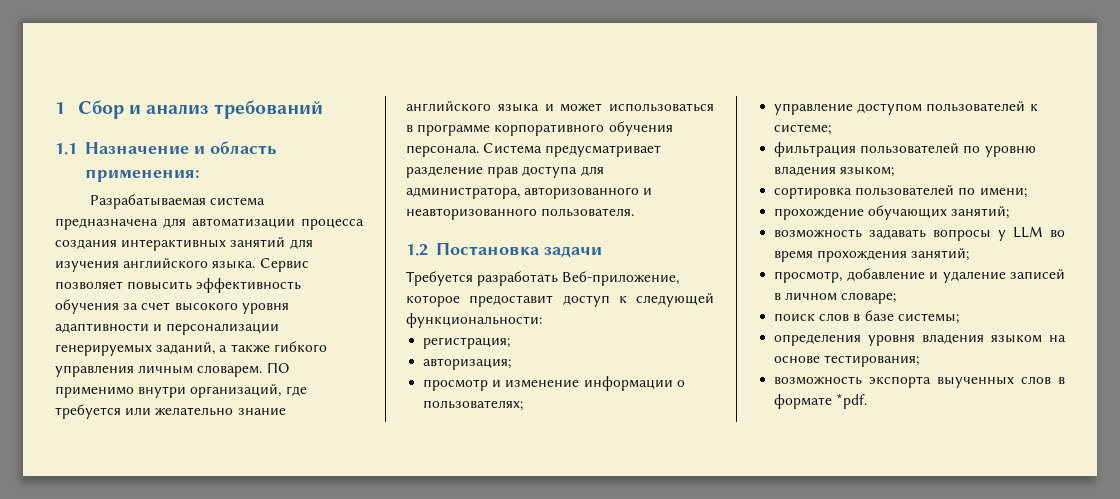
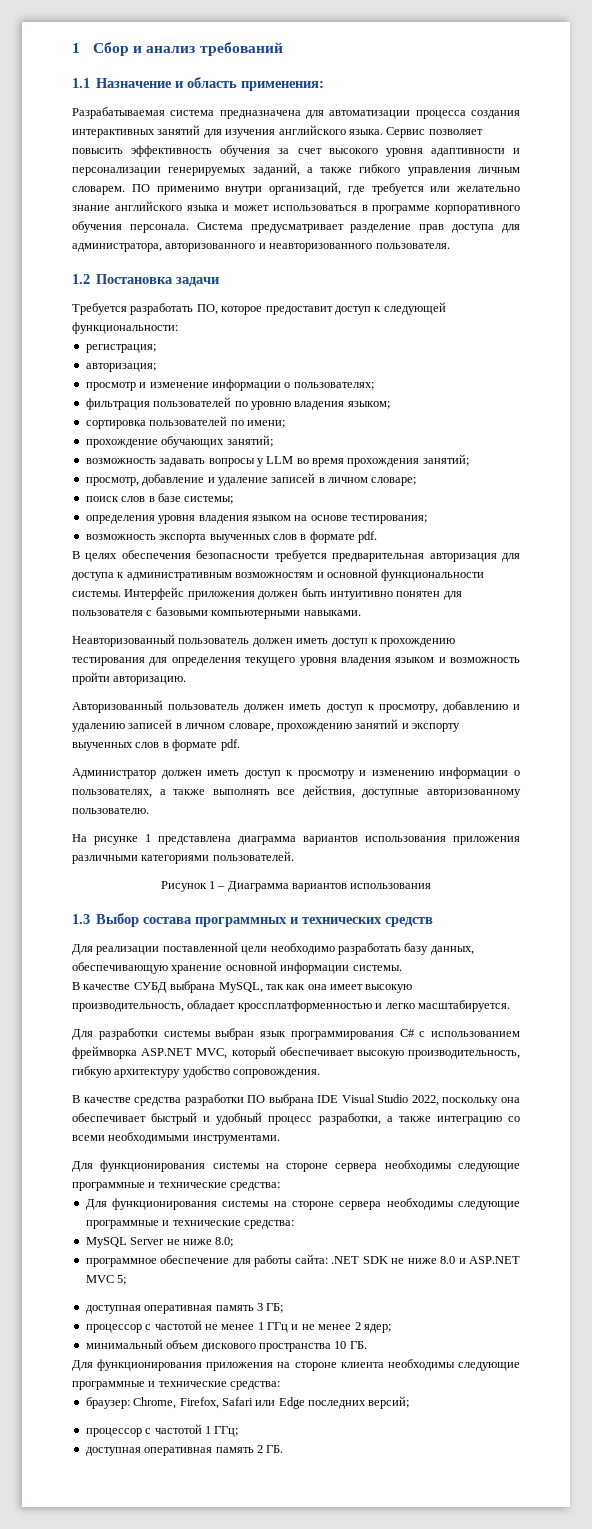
- Требуется разработать Веб-приложение, которое предоставит доступ к следующей функциональности:
+ Требуется разработать ПО, которое предоставит доступ к следующей функциональности:
- управление доступом пользователей к системе;
- возможность экспорта выученных слов в формате *pdf.
+ возможность экспорта выученных слов в формате pdf.
+ В целях обеспечения безопасности требуется предварительная авторизация для доступа к административным возможностям и основной функциональности системы. Интерфейс приложения должен быть интуитивно понятен для пользователя с базовыми компьютерными навыками.
+ Неавторизованный пользователь должен иметь доступ к прохождению тестирования для определения текущего уровня владения языком и возможность пройти авторизацию.
+ Авторизованный пользователь должен иметь доступ к просмотру, добавлению и удалению записей в личном словаре, прохождению занятий и экспорту выученных слов в формате pdf.
+ Администратор должен иметь доступ к просмотру и изменению информации о пользователях, а также выполнять все действия, доступные авторизованному пользователю.
+ На рисунке 1 представлена диаграмма вариантов использования приложения различными категориями пользователей.
+ Рисунок 1 – Диаграмма вариантов использования
+ 1.3 Выбор состава программных и технических средств
+ Для реализации поставленной цели необходимо разработать базу данных, обеспечивающую хранение основной информации системы.
+ В качестве СУБД выбрана MySQL, так как она имеет высокую производительность, обладает кроссплатформенностью и легко масштабируется.
+ Для разработки системы выбран язык программирования C# с использованием фреймворка ASP.NET MVC, который обеспечивает высокую производительность, гибкую архитектуру удобство сопровождения.
+ В качестве средства разработки ПО выбрана IDE Visual Studio 2022, поскольку она обеспечивает быстрый и удобный процесс разработки, а также интеграцию со всеми необходимыми инструментами.
+ Для функционирования системы на стороне сервера необходимы следующие программные и технические средства:
+ Для функционирования системы на стороне сервера необходимы следующие программные и технические средства:
+ MySQL Server не ниже 8.0;
+ программное обеспечение для работы сайта: .NET SDK не ниже 8.0 и ASP.NET MVC 5;
+ доступная оперативная память 3 ГБ;
+ процессор с частотой не менее 1 ГГц и не менее 2 ядер;
+ минимальный объем дискового пространства 10 ГБ.
+ Для функционирования приложения на стороне клиента необходимы следующие программные и технические средства:
+ браузер: Chrome, Firefox, Safari или Edge последних версий;
+ процессор с частотой 1 ГГц;
+ доступная оперативная память 2 ГБ.

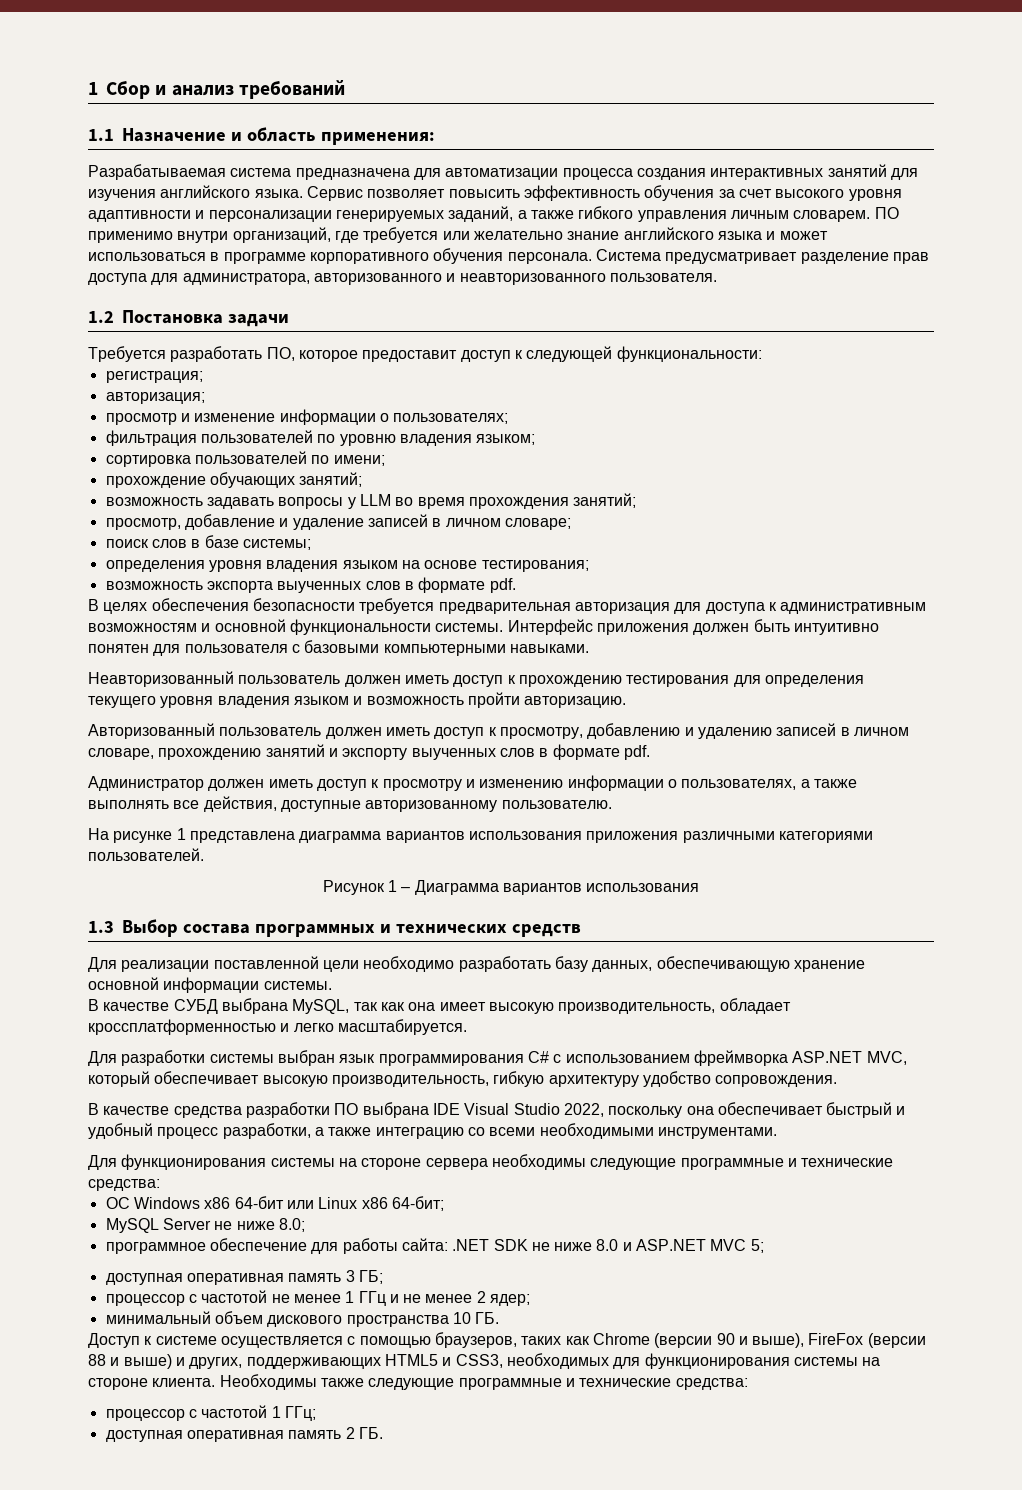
  В качестве средства разработки ПО выбрана IDE Visual Studio 2022, поскольку она обеспечивает быстрый и удобный процесс разработки, а также интеграцию со всеми необходимыми инструментами.
  Для функционирования системы на стороне сервера необходимы следующие программные и технические средства:
- Для функционирования системы на стороне сервера необходимы следующие программные и технические средства:
+ ОС Windows x86 64-бит или Linux x86 64-бит;
- Для функционирования приложения на стороне клиента необходимы следующие программные и технические средства:
- браузер: Chrome, Firefox, Safari или Edge последних версий;
+ Доступ к системе осуществляется с помощью браузеров, таких как Chrome (версии 90 и выше), FireFox (версии 88 и выше) и других, поддерживающих HTML5 и CSS3, необходимых для функционирования системы на стороне клиента. Необходимы также следующие программные и технические средства:

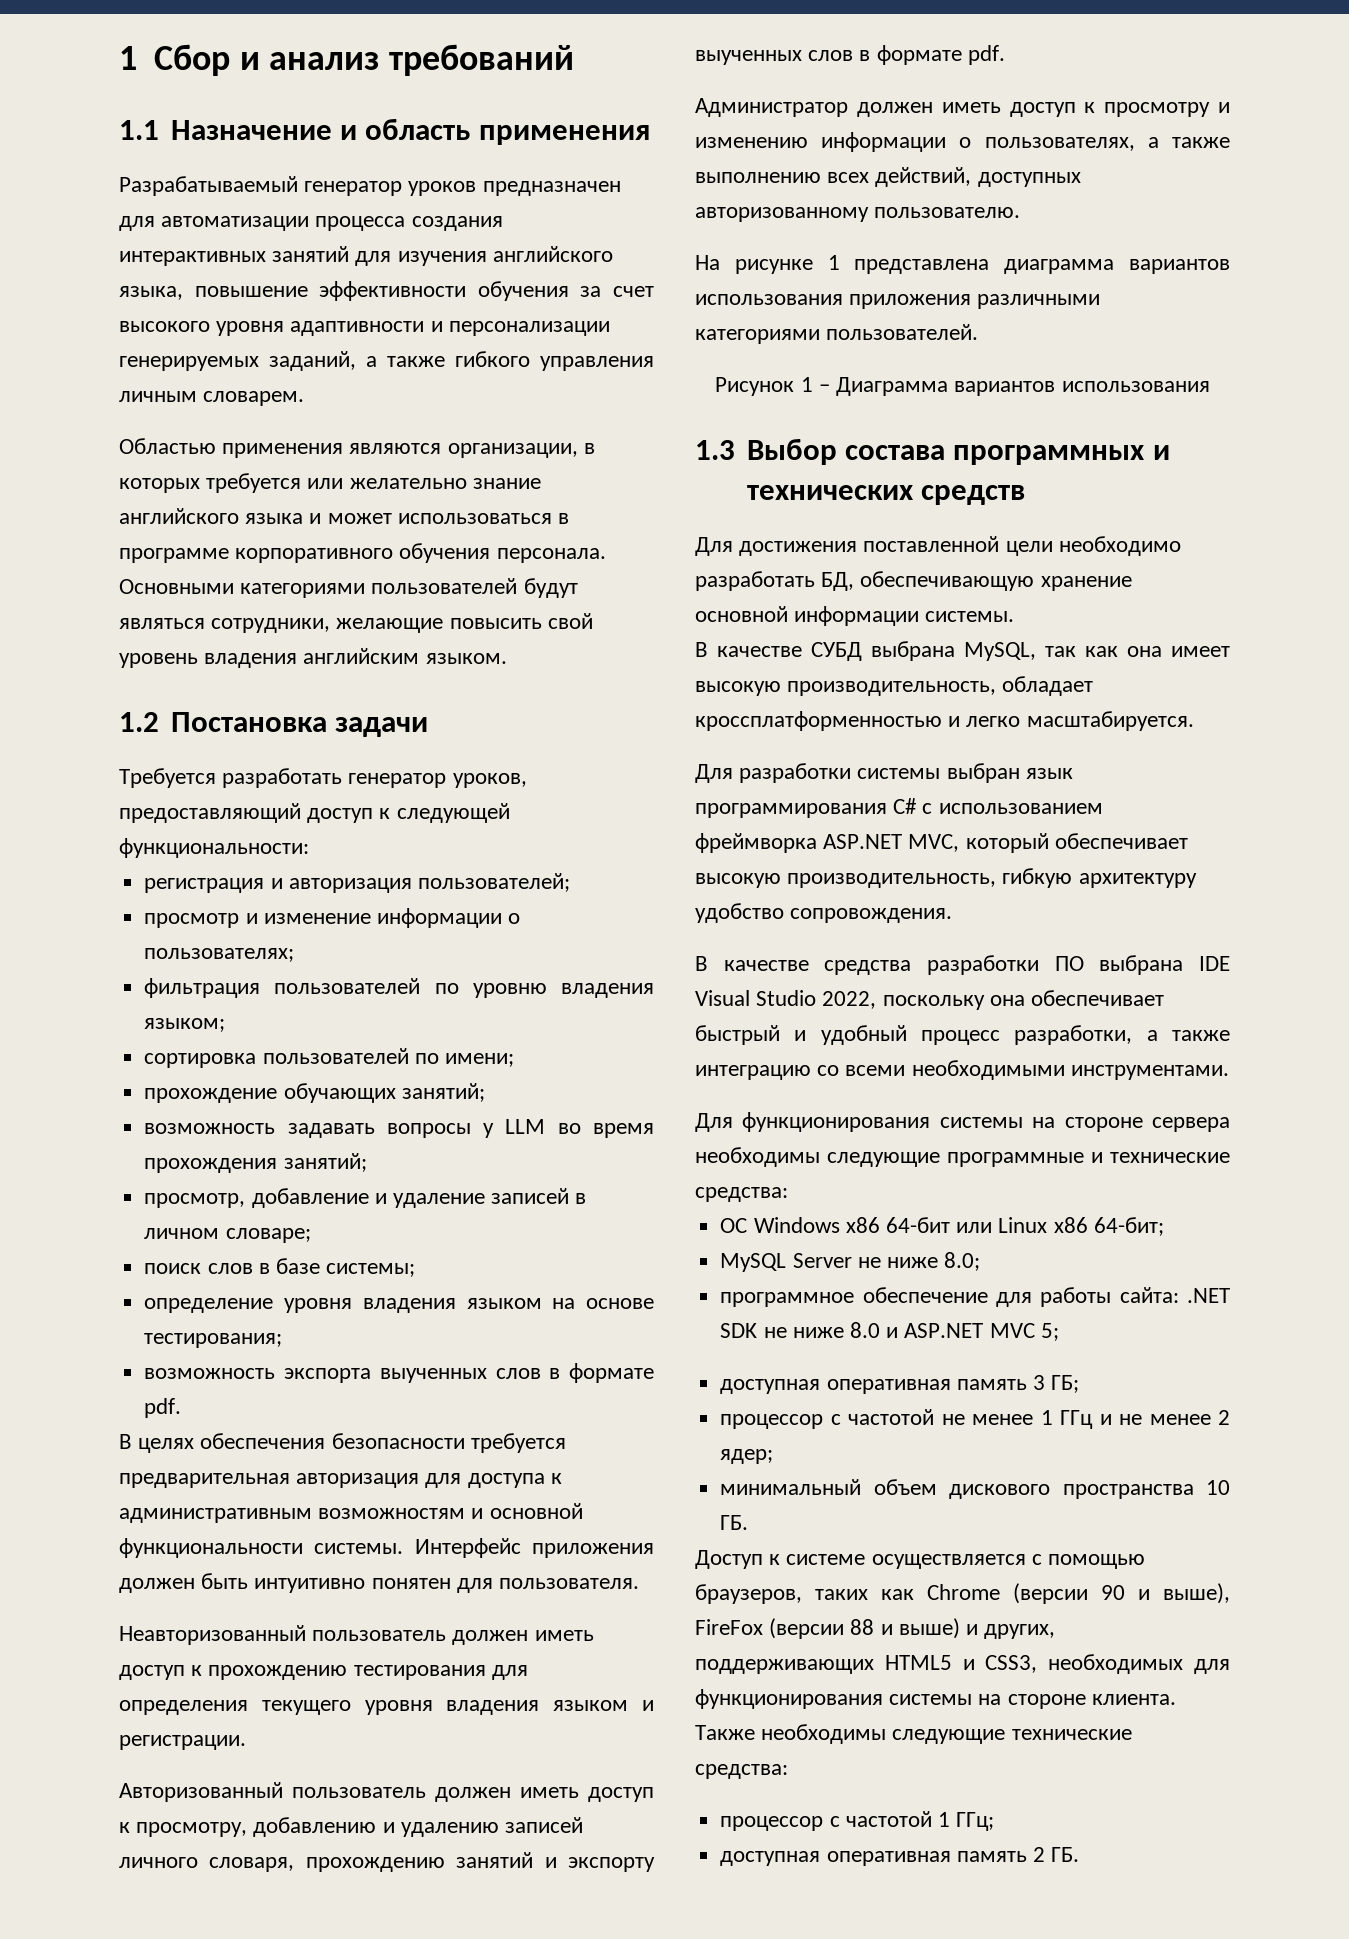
- 1.1 Назначение и область применения:
- Разрабатываемая система предназначена для автоматизации процесса создания интерактивных занятий для изучения английского языка. Сервис позволяет повысить эффективность обучения за счет высокого уровня адаптивности и персонализации генерируемых заданий, а также гибкого управления личным словарем. ПО применимо внутри организаций, где требуется или желательно знание английского языка и может использоваться в программе корпоративного обучения персонала.
+ 1.1 Назначение и область применения
+ Разрабатываемый генератор уроков предназначен для автоматизации процесса создания интерактивных занятий для изучения английского языка, повышение эффективности обучения за счет высокого уровня адаптивности и персонализации генерируемых заданий, а также гибкого управления личным словарем.
+ Областью применения являются организации, в которых требуется или желательно знание английского языка и может использоваться в программе корпоративного обучения персонала.
- Система предусматривает разделение прав доступа для администратора, авторизованного и неавторизованного пользователя.
+ Основными категориями пользователей будут являться сотрудники, желающие повысить свой уровень владения английским языком.
- Требуется разработать ПО, которое предоставит доступ к следующей функциональности:
+ Требуется разработать генератор уроков, предоставляющий доступ к следующей функциональности:
- регистрация;
- авторизация;
+ регистрация и авторизация пользователей;
- определения уровня владения языком на основе тестирования;
+ определение уровня владения языком на основе тестирования;
- Интерфейс приложения должен быть интуитивно понятен для пользователя с базовыми компьютерными навыками.
+ Интерфейс приложения должен быть интуитивно понятен для пользователя.
- Неавторизованный пользователь должен иметь доступ к прохождению тестирования для определения текущего уровня владения языком и возможность пройти авторизацию.
+ Неавторизованный пользователь должен иметь доступ к прохождению тестирования для определения текущего уровня владения языком и регистрации.
- Авторизованный пользователь должен иметь доступ к просмотру, добавлению и удалению записей в личном словаре, прохождению занятий и экспорту выученных слов в формате pdf.
+ Авторизованный пользователь должен иметь доступ к просмотру, добавлению и удалению записей личного словаря, прохождению занятий и экспорту выученных слов в формате pdf.
- Администратор должен иметь доступ к просмотру и изменению информации о пользователях, а также выполнять все действия, доступные авторизованному пользователю.
+ Администратор должен иметь доступ к просмотру и изменению информации о пользователях, а также выполнению всех действий, доступных авторизованному пользователю.
- Для реализации поставленной цели необходимо разработать базу данных, обеспечивающую хранение основной информации системы.
+ Для достижения поставленной цели необходимо разработать БД, обеспечивающую хранение основной информации системы.
- Необходимы также следующие программные и технические средства:
+ Также необходимы следующие технические средства:

